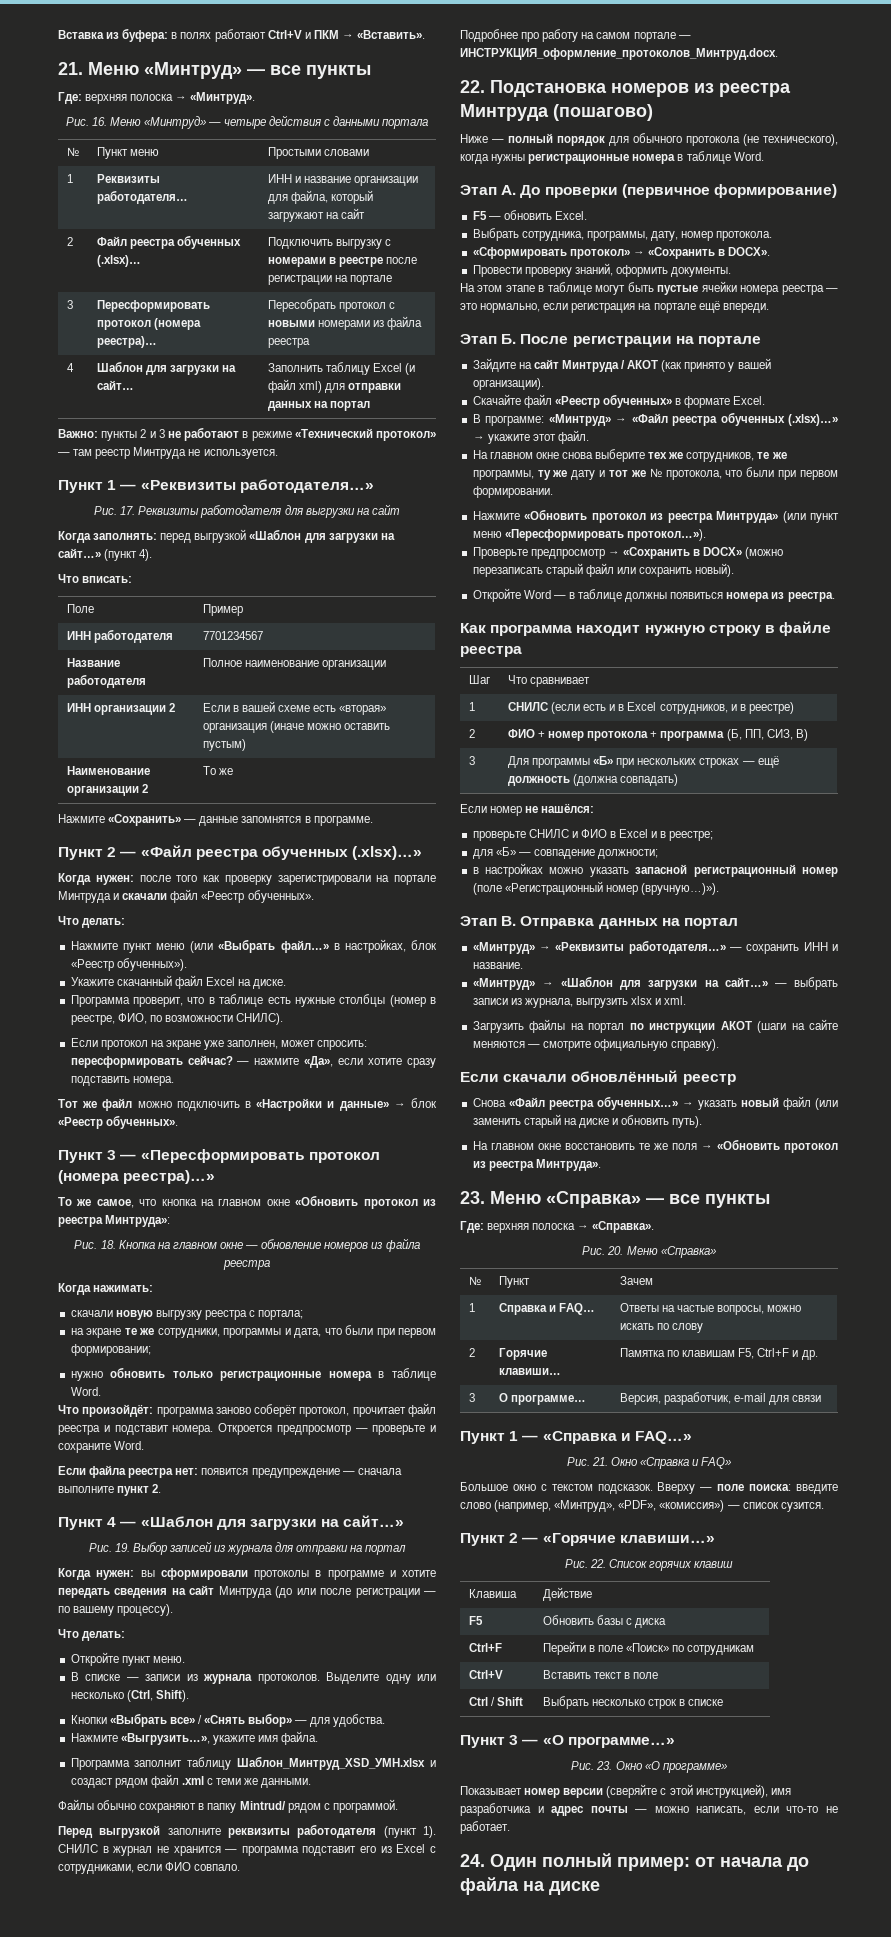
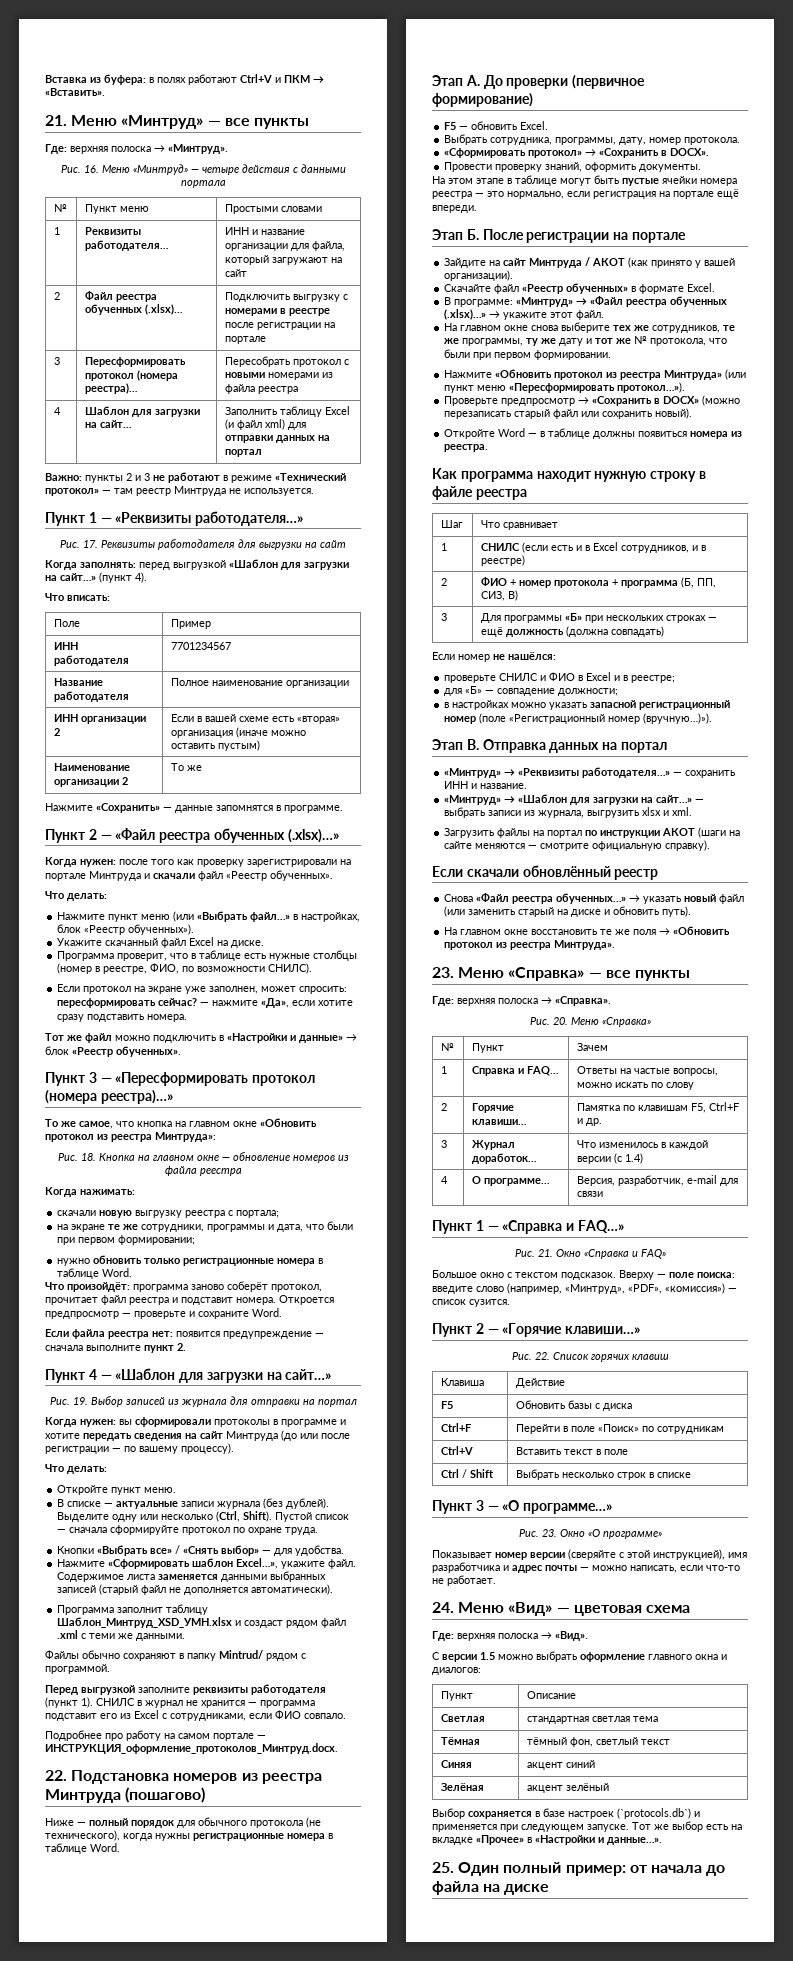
- В списке — записи из журнала протоколов.
+ В списке — актуальные записи журнала (без дублей).
+ Пустой список — сначала сформируйте протокол по охране труда.
- Нажмите «Выгрузить…», укажите имя файла.
+ Нажмите «Сформировать шаблон Excel…», укажите файл. Содержимое листа заменяется данными выбранных записей (старый файл не дополняется автоматически).
- 3 | О программе… | Версия, разработчик, e-mail для связи
+ 3 | Журнал доработок… | Что изменилось в каждой версии (с 1.4)
+ 4 | О программе… | Версия, разработчик, e-mail для связи
- 24. Один полный пример: от начала до файла на диске
+ 24. Меню «Вид» — цветовая схема
+ Где: верхняя полоска → «Вид».
+ С версии 1.5 можно выбрать оформление главного окна и диалогов:
+ Пункт | Описание
+ Светлая | стандартная светлая тема
+ Тёмная | тёмный фон, светлый текст
+ Синяя | акцент синий
+ Зелёная | акцент зелёный
+ Выбор сохраняется в базе настроек (`protocols.db`) и применяется при следующем запуске. Тот же выбор есть на вкладке «Прочее» в «Настройки и данные…».
+ 25. Один полный пример: от начала до файла на диске

